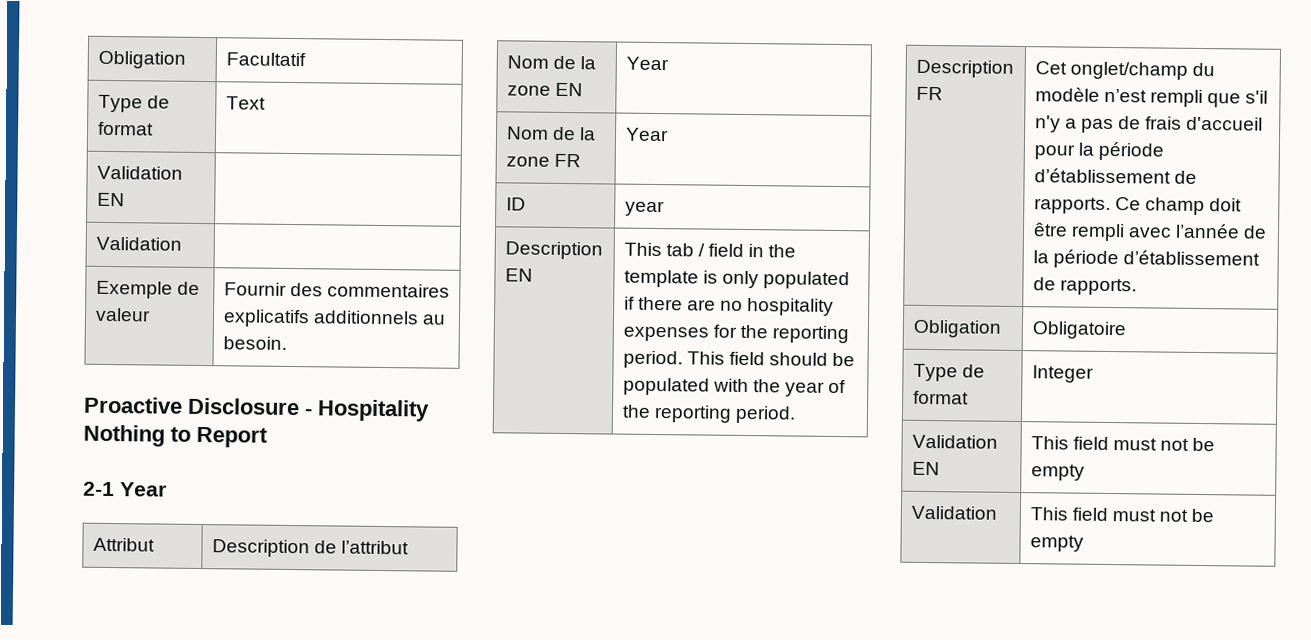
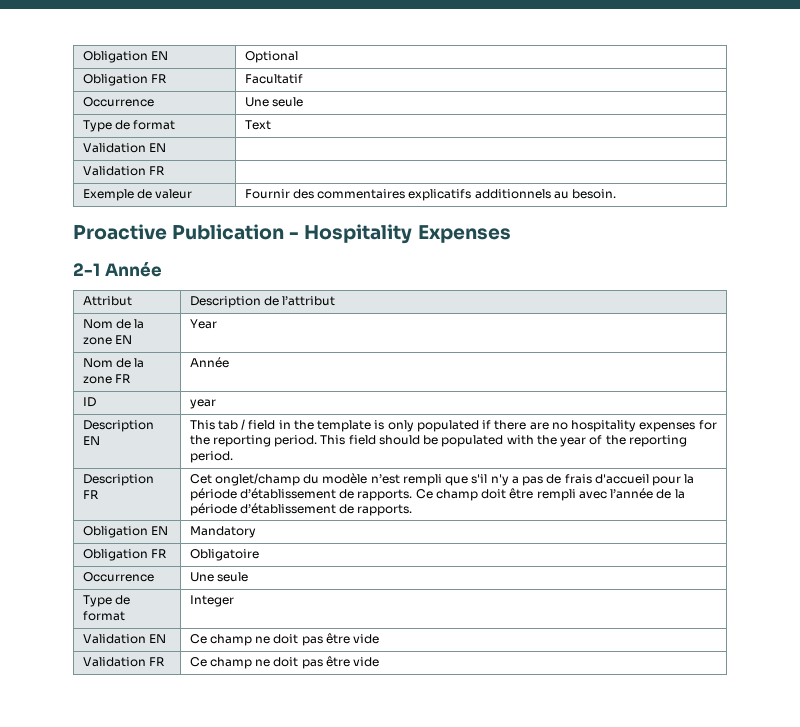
- Obligation | Facultatif
+ Obligation EN | Optional
+ Obligation FR | Facultatif
+ Occurrence | Une seule
  Type de format | Text
  Validation EN |
- Validation |
+ Validation FR |
- Proactive Disclosure - Hospitality Nothing to Report
+ Proactive Publication - Hospitality Expenses
- 2-1 Year
+ 2-1 Année
- Nom de la zone FR | Year
+ Nom de la zone FR | Année
- Obligation | Obligatoire
+ Obligation EN | Mandatory
+ Obligation FR | Obligatoire
+ Occurrence | Une seule
- Validation EN | This field must not be empty
- Validation | This field must not be empty
+ Validation EN | Ce champ ne doit pas être vide
+ Validation FR | Ce champ ne doit pas être vide

